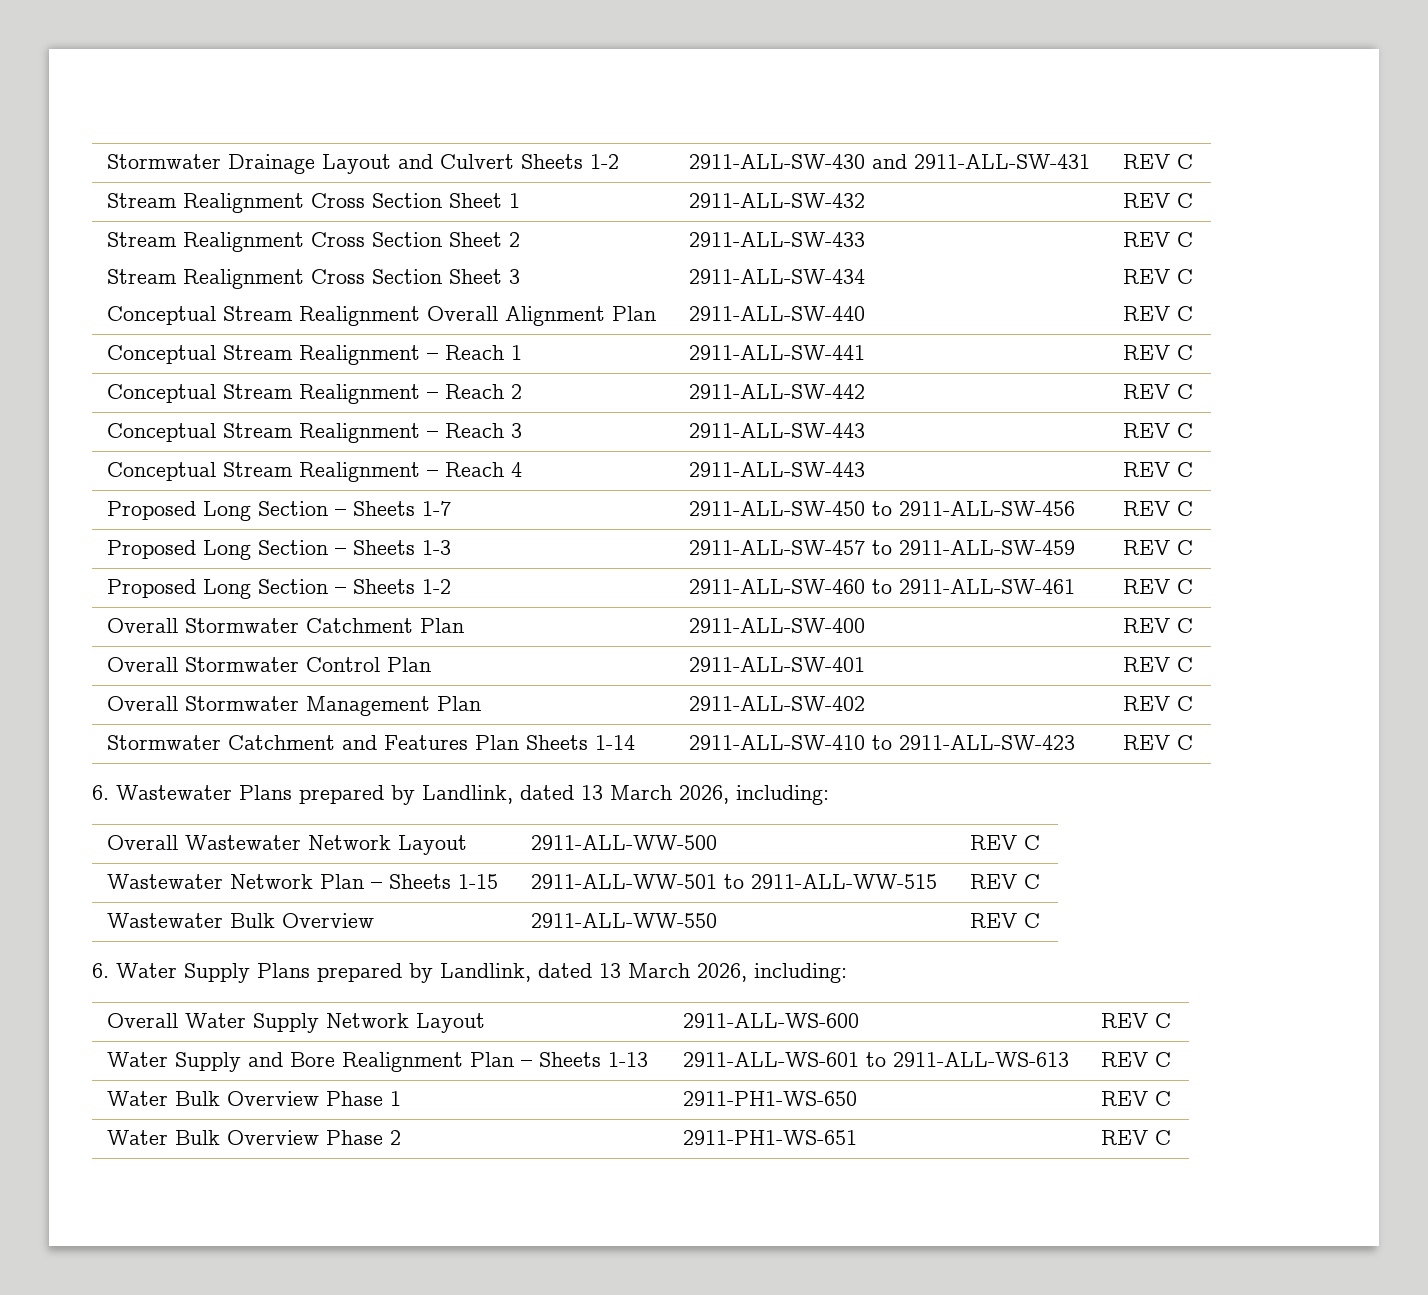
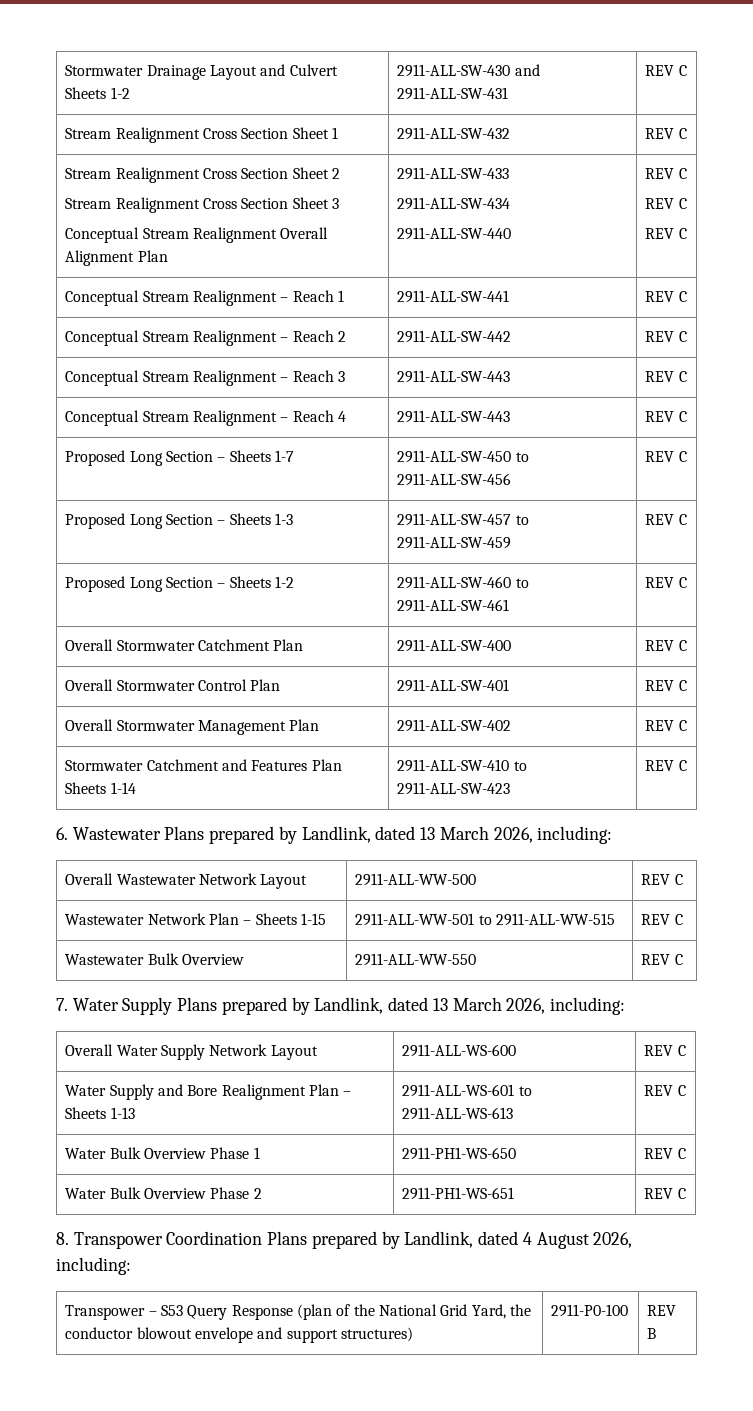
- 6. Water Supply Plans prepared by Landlink, dated 13 March 2026, including:
+ 7. Water Supply Plans prepared by Landlink, dated 13 March 2026, including:
+ 8. Transpower Coordination Plans prepared by Landlink, dated 4 August 2026, including:
+ Transpower – S53 Query Response (plan of the National Grid Yard, the conductor blowout envelope and support structures) | 2911-P0-100 | REV B

